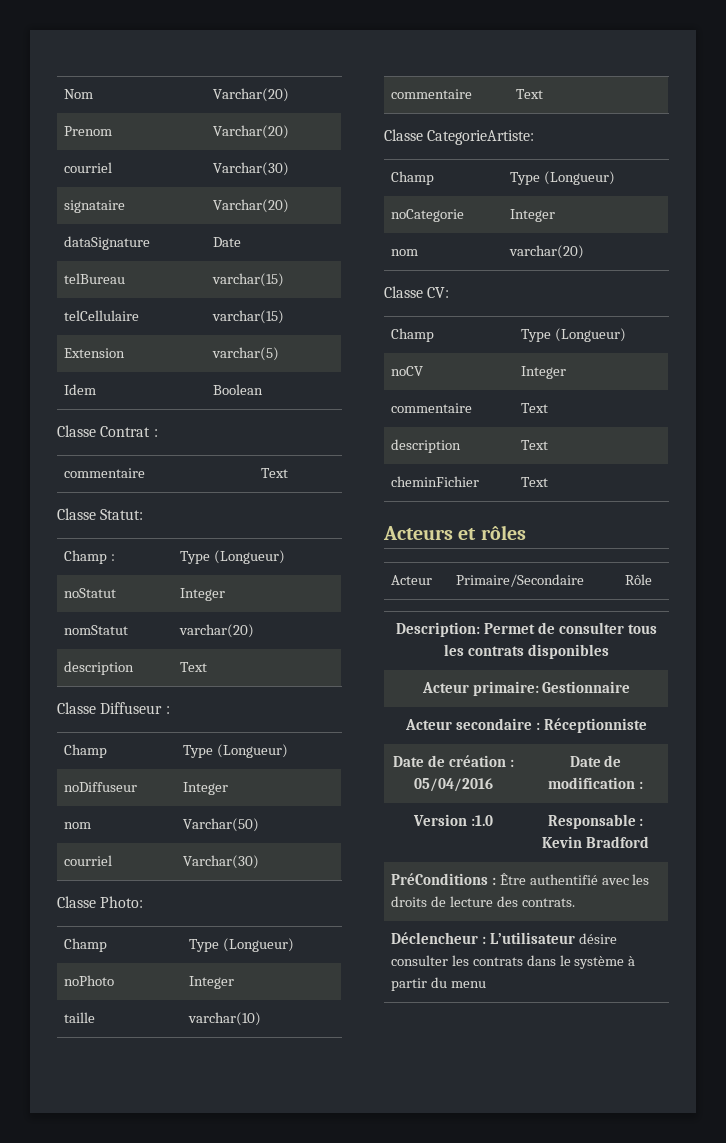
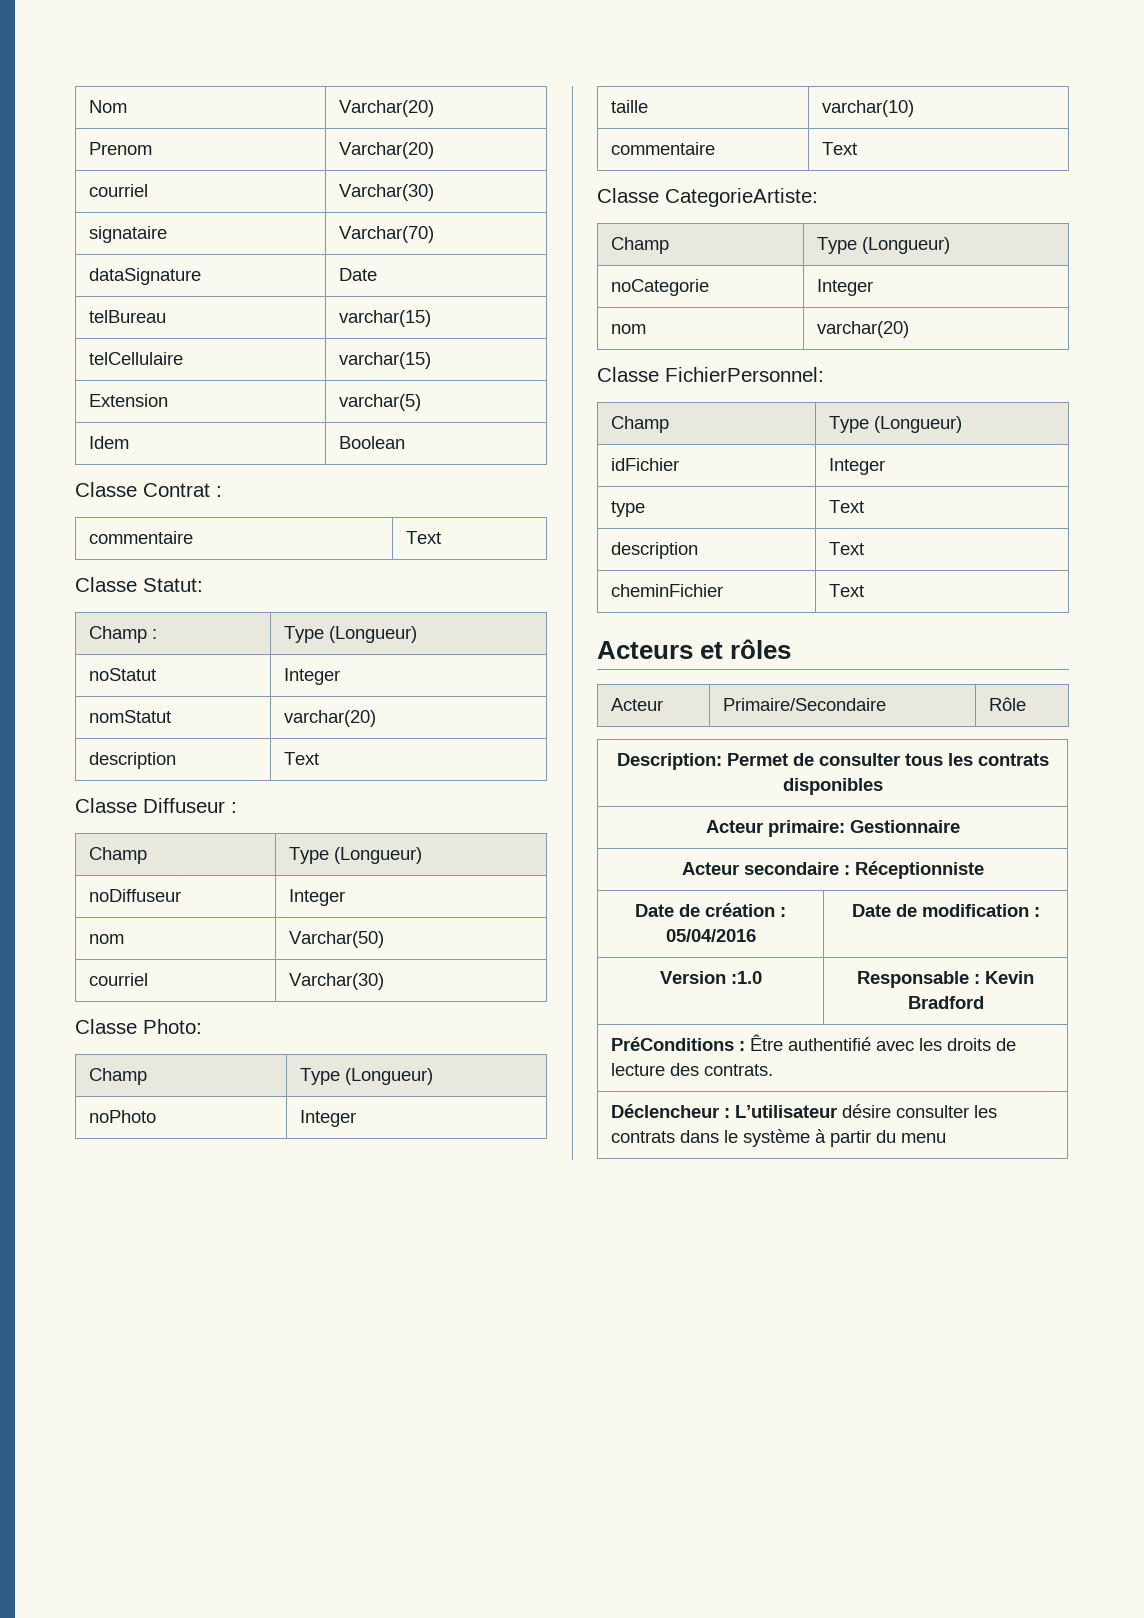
- signataire | Varchar(20)
+ signataire | Varchar(70)
- Classe CV:
+ Classe FichierPersonnel:
  Champ | Type (Longueur)
- noCV | Integer
- commentaire | Text
+ idFichier | Integer
+ type | Text

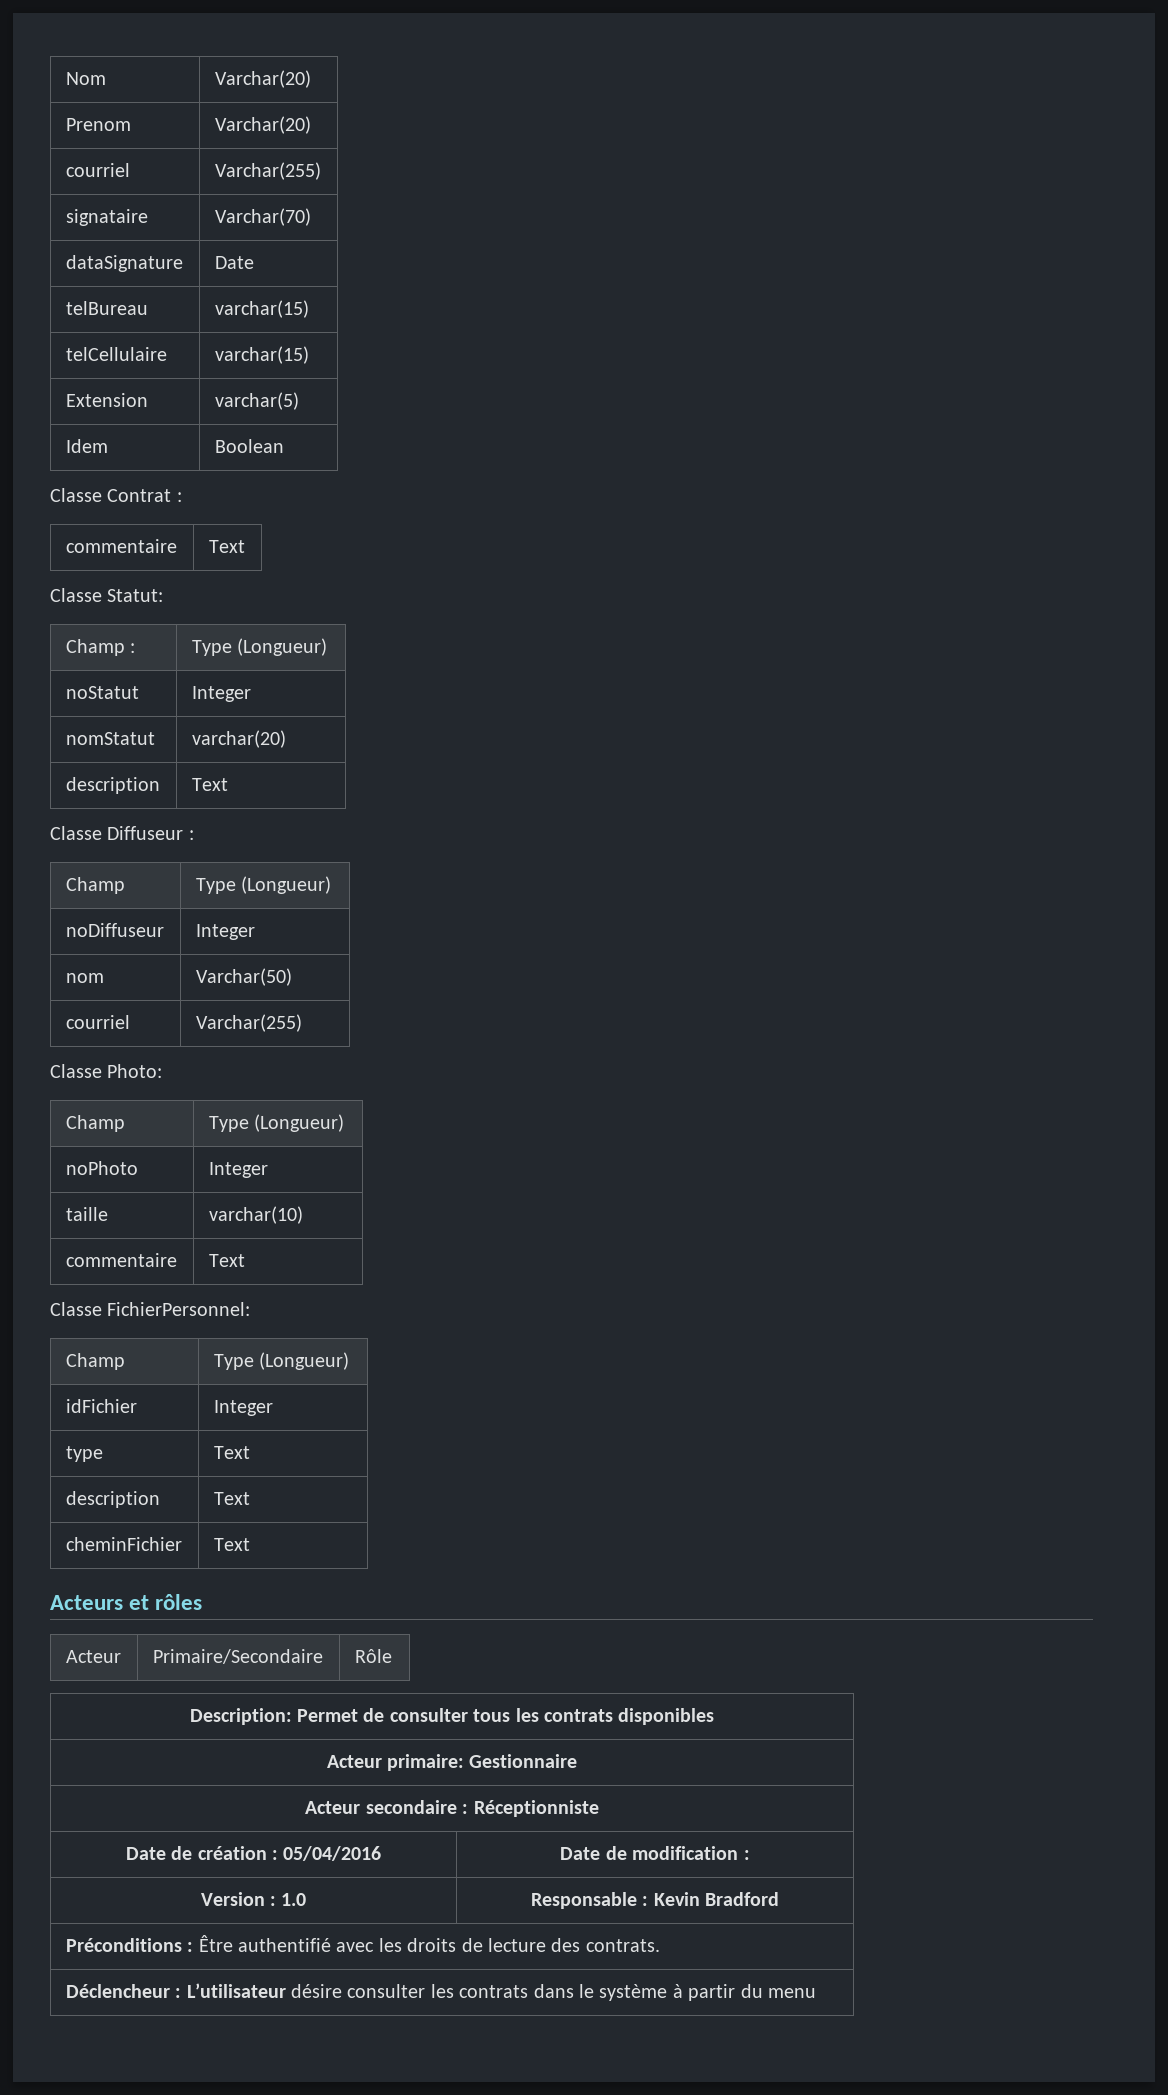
  Prenom | Varchar(20)
- courriel | Varchar(30)
+ courriel | Varchar(255)
  nom | Varchar(50)
- courriel | Varchar(30)
+ courriel | Varchar(255)
- Classe CategorieArtiste:
- Champ | Type (Longueur)
- noCategorie | Integer
- nom | varchar(20)
- Version :1.0 | Responsable : Kevin Bradford
+ Version : 1.0 | Responsable : Kevin Bradford
- PréConditions : Être authentifié avec les droits de lecture des contrats.
+ Préconditions : Être authentifié avec les droits de lecture des contrats.

